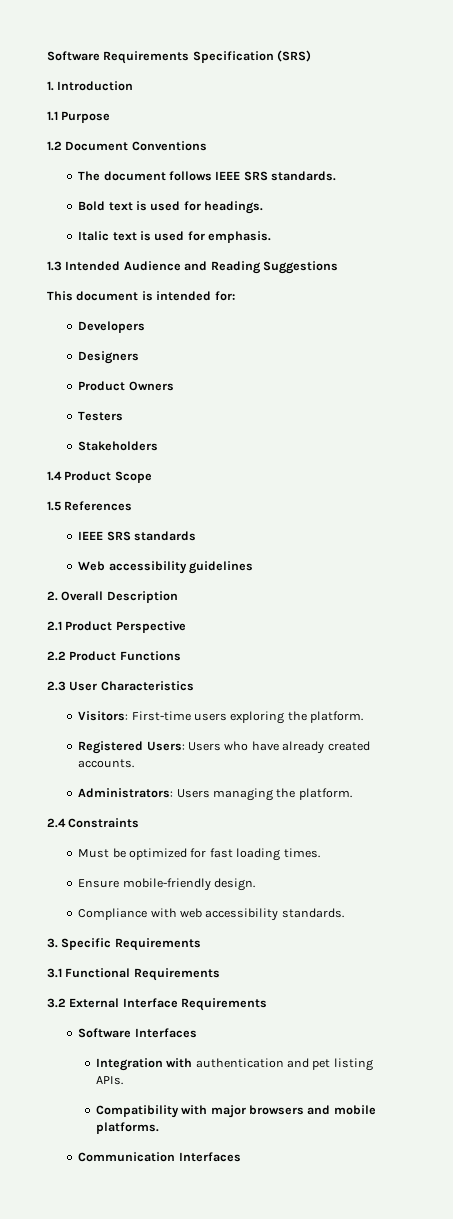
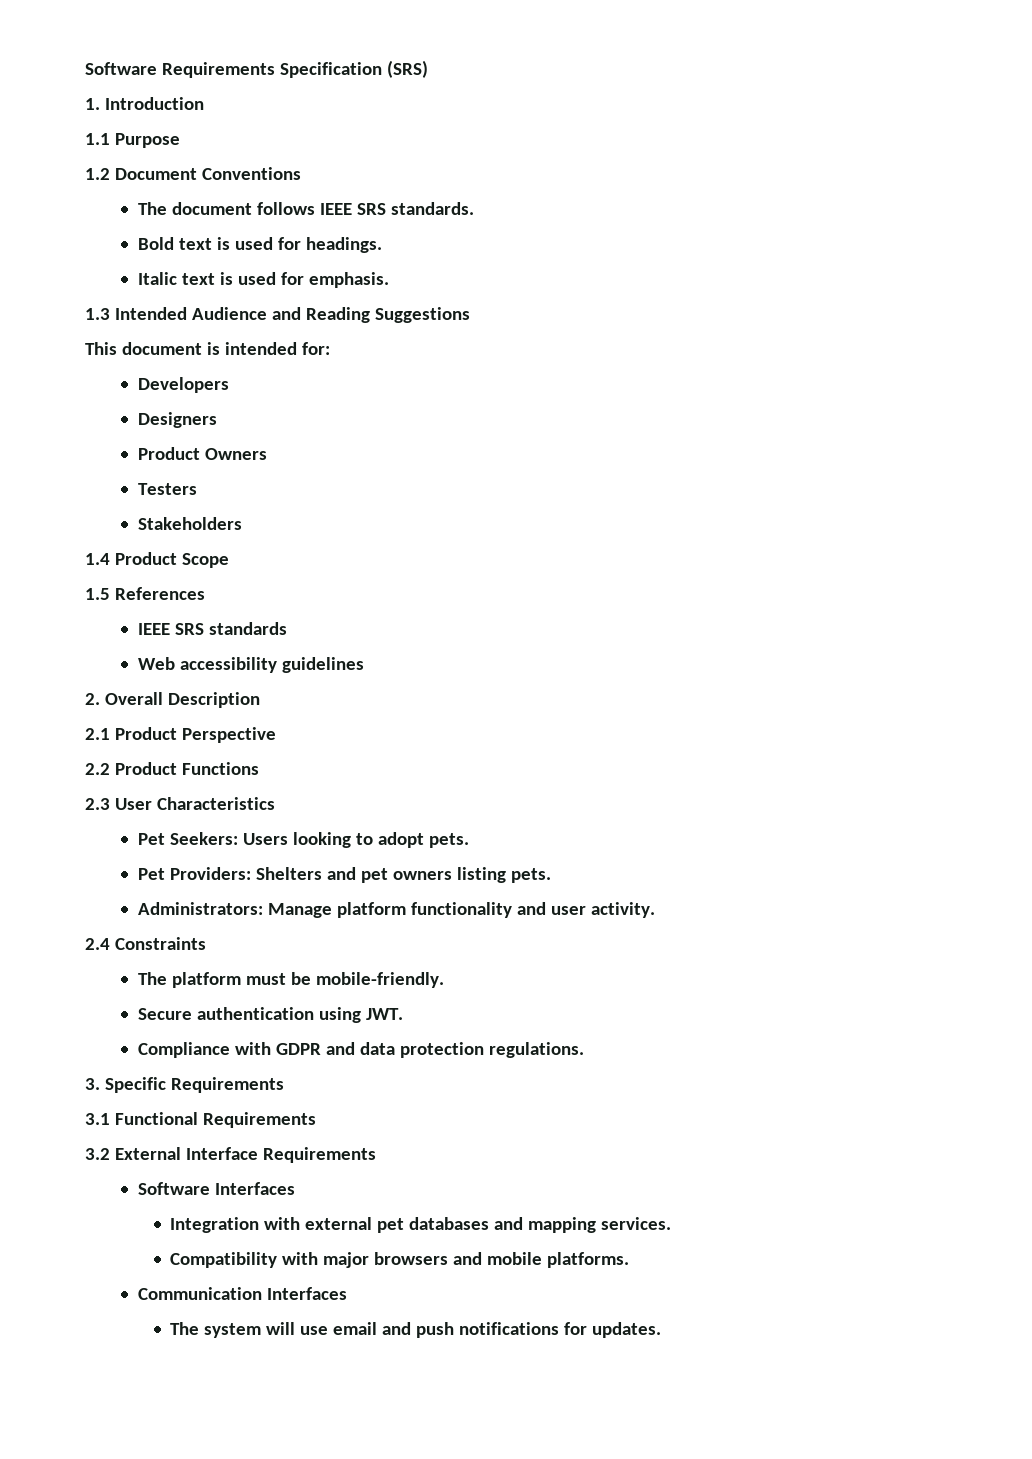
- Visitors: First-time users exploring the platform.
- Registered Users: Users who have already created accounts.
- Administrators: Users managing the platform.
+ Pet Seekers: Users looking to adopt pets.
+ Pet Providers: Shelters and pet owners listing pets.
+ Administrators: Manage platform functionality and user activity.
  2.4 Constraints
- Must be optimized for fast loading times.
- Ensure mobile-friendly design.
- Compliance with web accessibility standards.
+ The platform must be mobile-friendly.
+ Secure authentication using JWT.
+ Compliance with GDPR and data protection regulations.
- Integration with authentication and pet listing APIs.
+ Integration with external pet databases and mapping services.
+ The system will use email and push notifications for updates.

